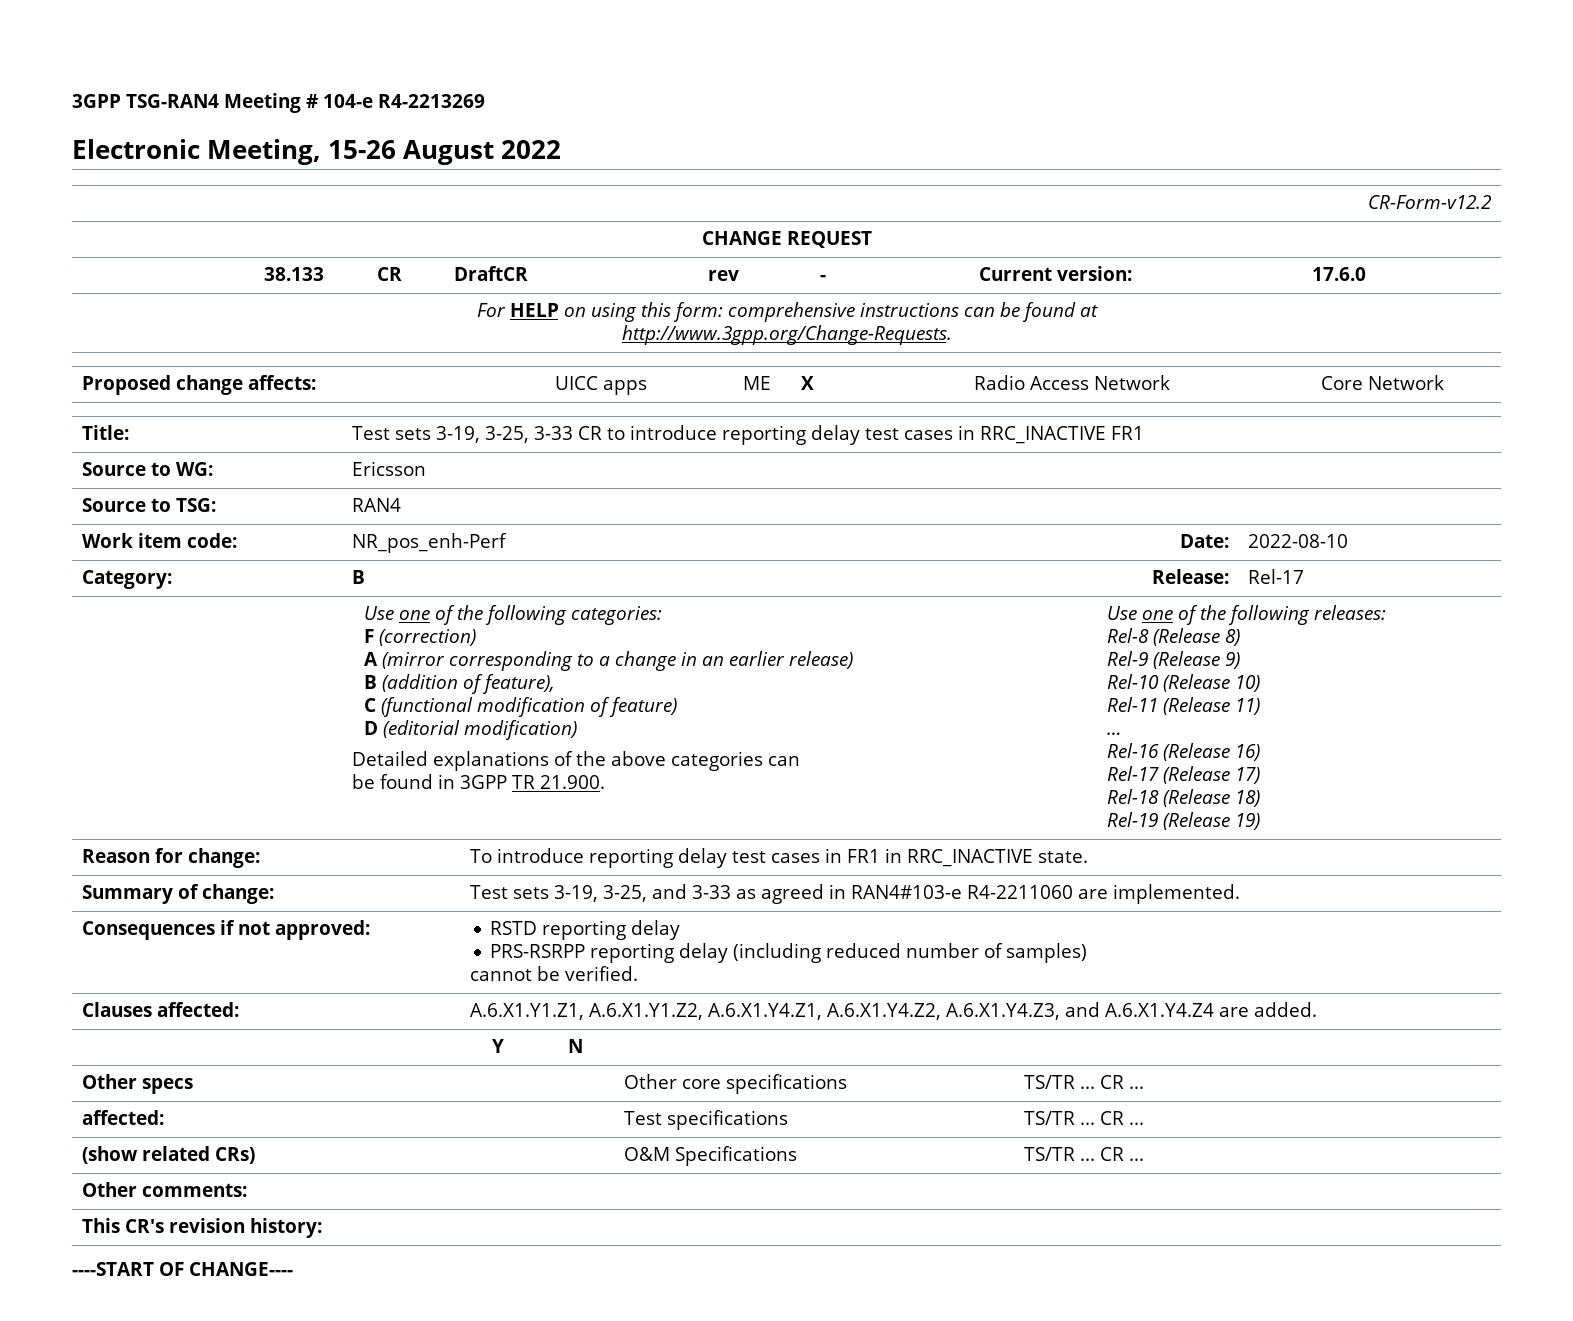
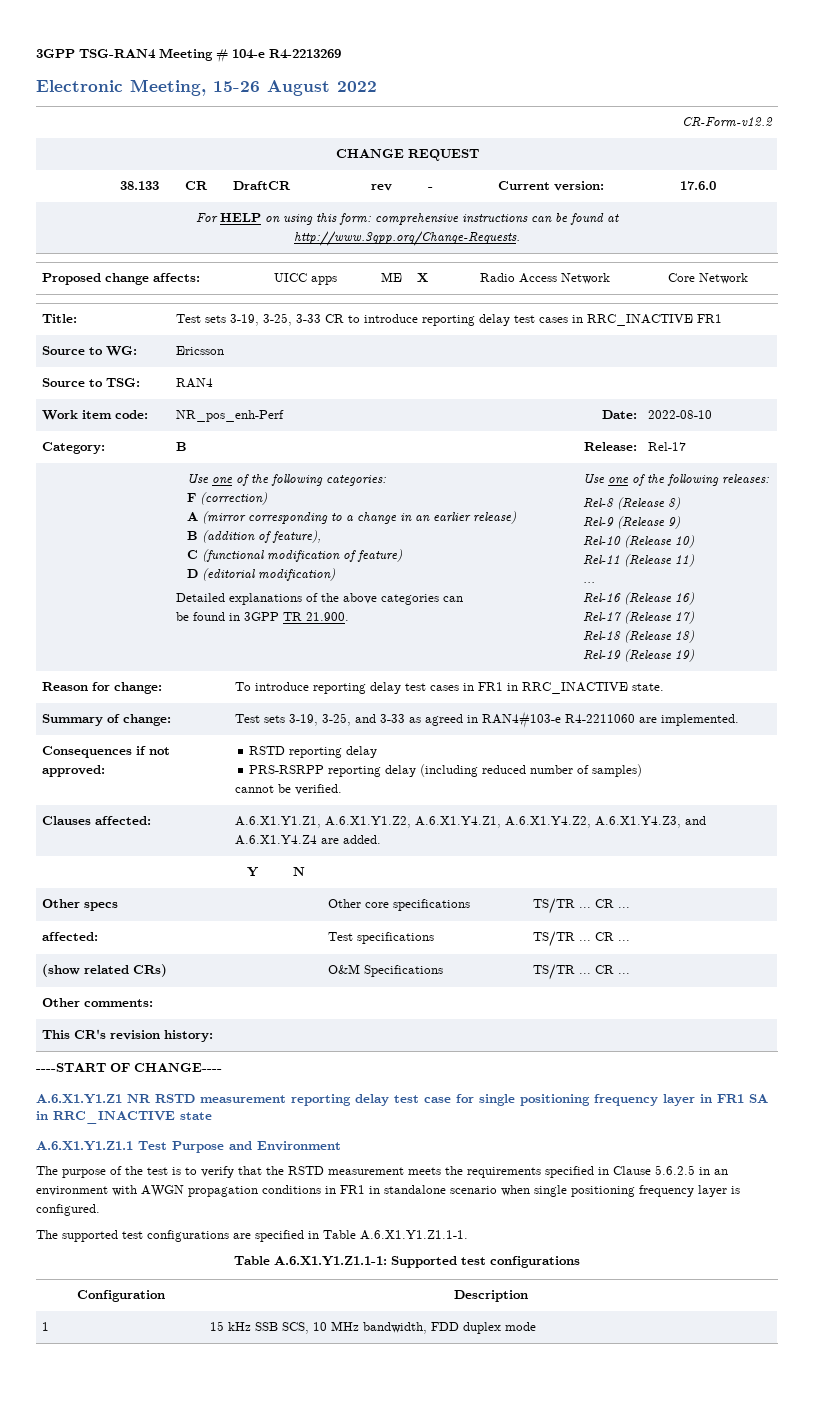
+ A.6.X1.Y1.Z1 NR RSTD measurement reporting delay test case for single positioning frequency layer in FR1 SA in RRC_INACTIVE state
+ A.6.X1.Y1.Z1.1 Test Purpose and Environment
+ The purpose of the test is to verify that the RSTD measurement meets the requirements specified in Clause 5.6.2.5 in an environment with AWGN propagation conditions in FR1 in standalone scenario when single positioning frequency layer is configured.
+ The supported test configurations are specified in Table A.6.X1.Y1.Z1.1-1.
+ Table A.6.X1.Y1.Z1.1-1: Supported test configurations
+ Configuration | Description
+ 1 | 15 kHz SSB SCS, 10 MHz bandwidth, FDD duplex mode

